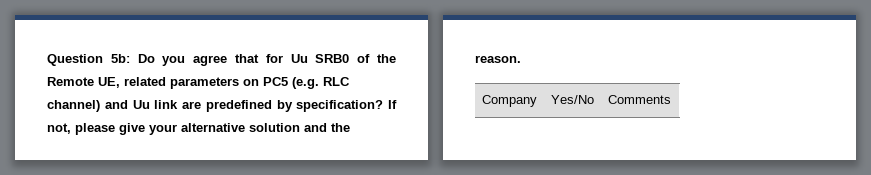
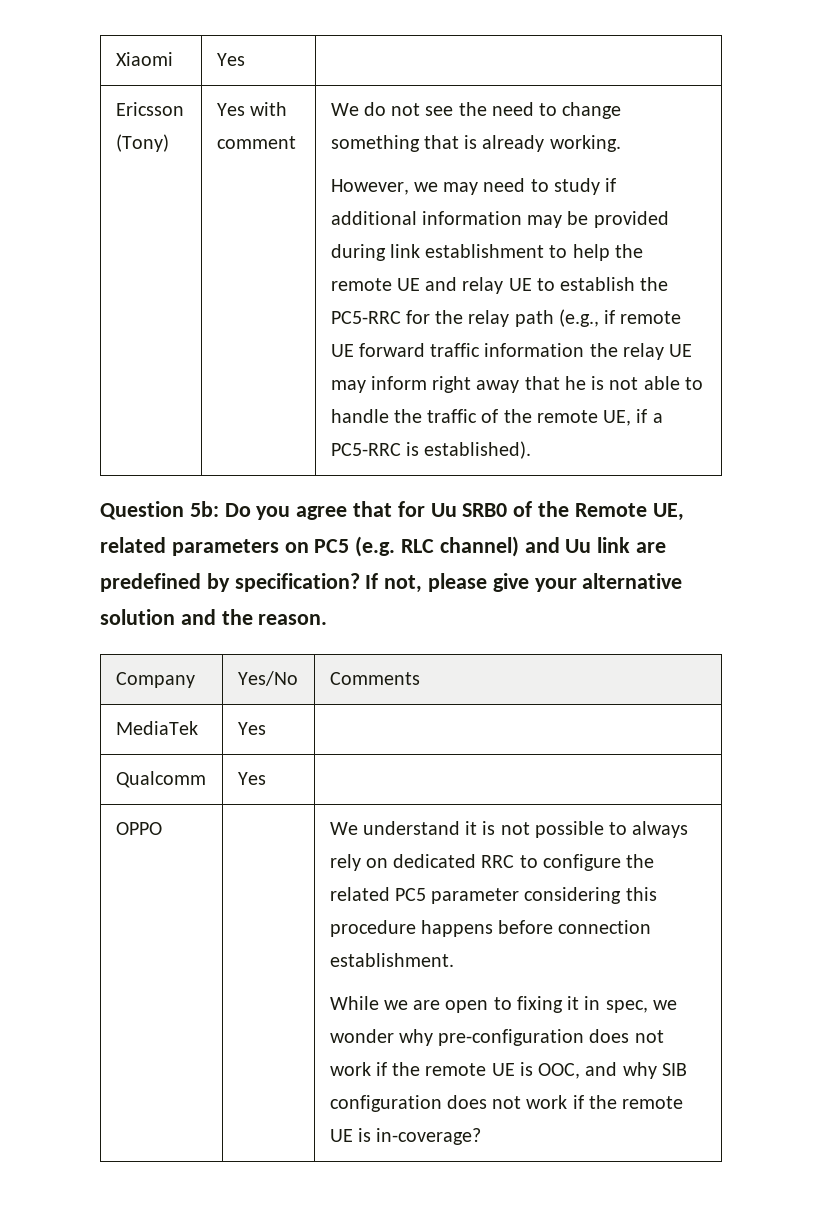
+ Xiaomi | Yes |
+ Ericsson (Tony) | Yes with comment | We do not see the need to change something that is already working.
+ However, we may need to study if additional information may be provided during link establishment to help the remote UE and relay UE to establish the PC5-RRC for the relay path (e.g., if remote UE forward traffic information the relay UE may inform right away that he is not able to handle the traffic of the remote UE, if a PC5-RRC is established).
+ MediaTek | Yes |
+ Qualcomm | Yes |
+ OPPO | | We understand it is not possible to always rely on dedicated RRC to configure the related PC5 parameter considering this procedure happens before connection establishment.
+ While we are open to fixing it in spec, we wonder why pre-configuration does not work if the remote UE is OOC, and why SIB configuration does not work if the remote UE is in-coverage?

